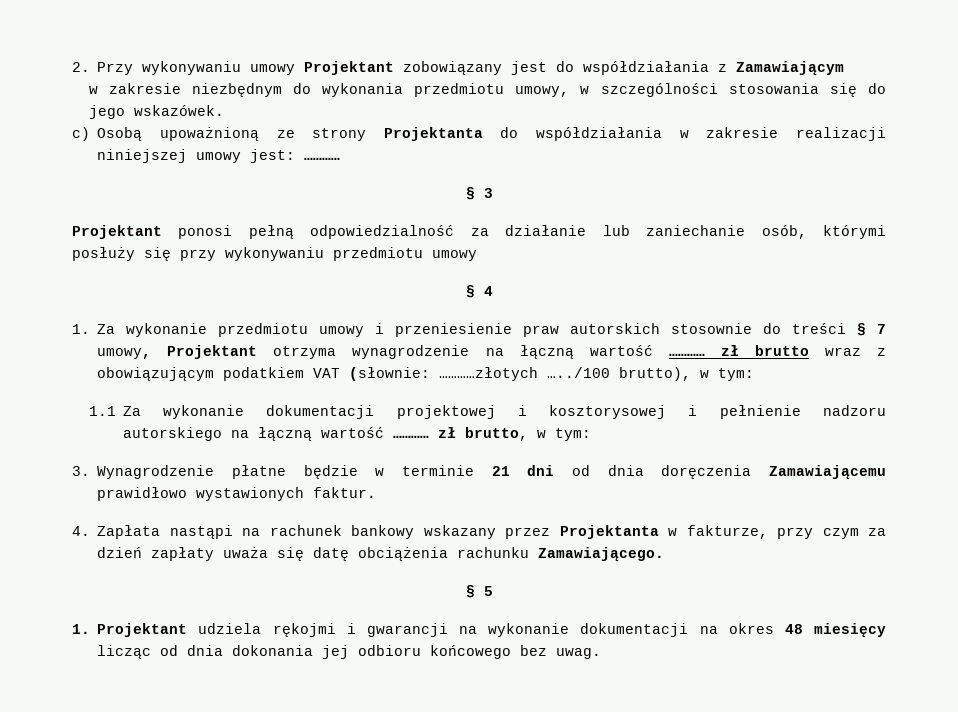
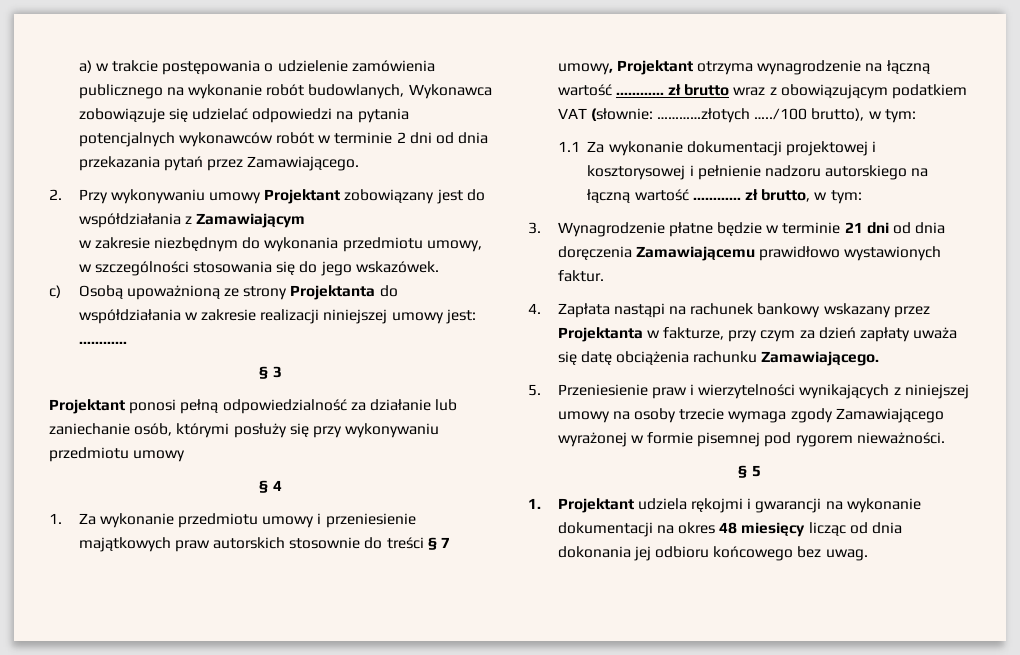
+ a) w trakcie postępowania o udzielenie zamówienia publicznego na wykonanie robót budowlanych, Wykonawca zobowiązuje się udzielać odpowiedzi na pytania potencjalnych wykonawców robót w terminie 2 dni od dnia przekazania pytań przez Zamawiającego.
- 1. Za wykonanie przedmiotu umowy i przeniesienie praw autorskich stosownie do treści § 7 umowy, Projektant otrzyma wynagrodzenie na łączną wartość ………… zł brutto wraz z obowiązującym podatkiem VAT (słownie: …………złotych …../100 brutto), w tym:
+ 1. Za wykonanie przedmiotu umowy i przeniesienie majątkowych praw autorskich stosownie do treści § 7 umowy, Projektant otrzyma wynagrodzenie na łączną wartość ………… zł brutto wraz z obowiązującym podatkiem VAT (słownie: …………złotych …../100 brutto), w tym:
+ 5. Przeniesienie praw i wierzytelności wynikających z niniejszej umowy na osoby trzecie wymaga zgody Zamawiającego wyrażonej w formie pisemnej pod rygorem nieważności.

